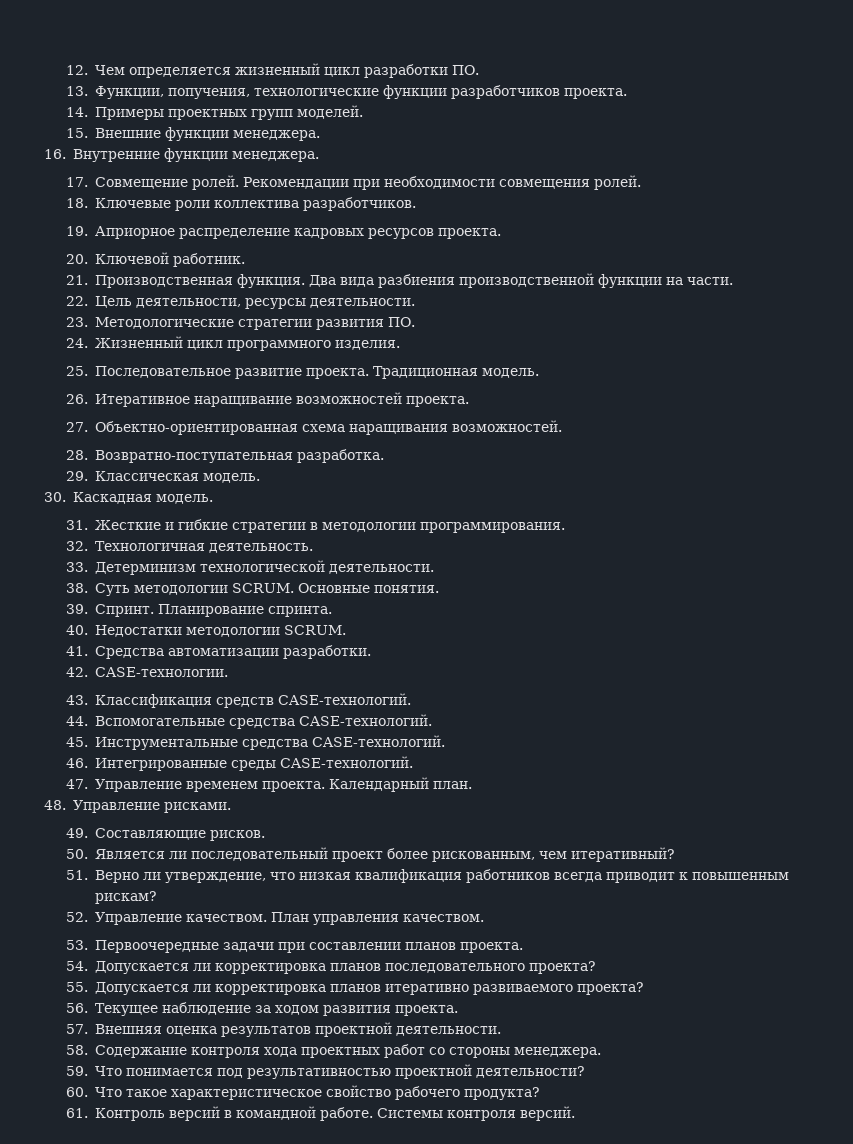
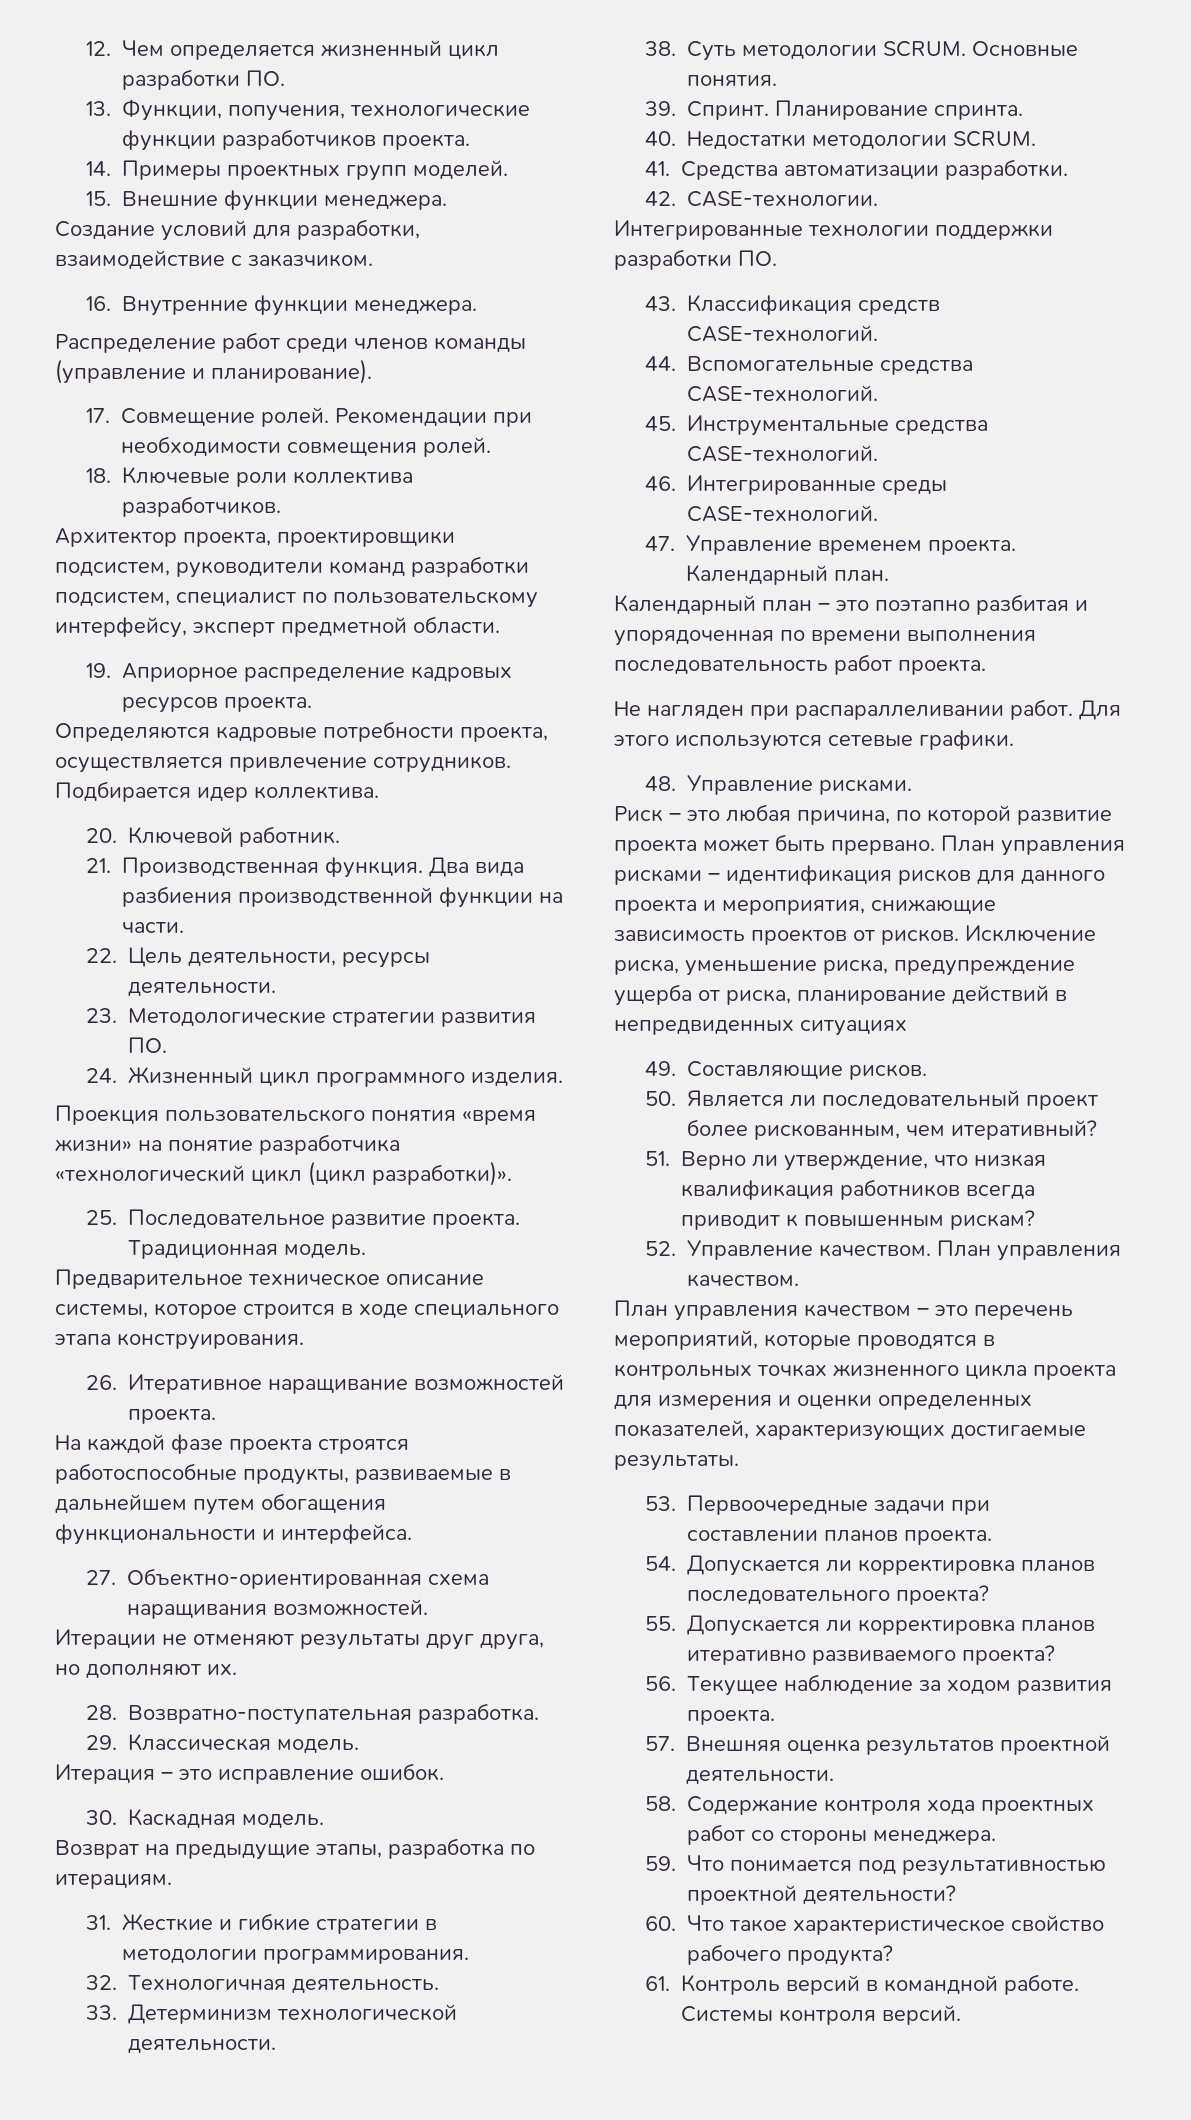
+ Создание условий для разработки, взаимодействие с заказчиком.
  16. Внутренние функции менеджера.
+ Распределение работ среди членов команды (управление и планирование).
+ Архитектор проекта, проектировщики подсистем, руководители команд разработки подсистем, специалист по пользовательскому интерфейсу, эксперт предметной области.
+ Определяются кадровые потребности проекта, осуществляется привлечение сотрудников. Подбирается идер коллектива.
+ Проекция пользовательского понятия «время жизни» на понятие разработчика «технологический цикл (цикл разработки)».
+ Предварительное техническое описание системы, которое строится в ходе специального этапа конструирования.
+ На каждой фазе проекта строятся работоспособные продукты, развиваемые в дальнейшем путем обогащения функциональности и интерфейса.
+ Итерации не отменяют результаты друг друга, но дополняют их.
+ Итерация – это исправление ошибок.
  30. Каскадная модель.
+ Возврат на предыдущие этапы, разработка по итерациям.
+ Интегрированные технологии поддержки разработки ПО.
+ Календарный план – это поэтапно разбитая и упорядоченная по времени выполнения последовательность работ проекта.
+ Не нагляден при распараллеливании работ. Для этого используются сетевые графики.
  48. Управление рисками.
+ Риск – это любая причина, по которой развитие проекта может быть прервано. План управления рисками – идентификация рисков для данного проекта и мероприятия, снижающие зависимость проектов от рисков. Исключение риска, уменьшение риска, предупреждение ущерба от риска, планирование действий в непредвиденных ситуациях
+ План управления качеством – это перечень мероприятий, которые проводятся в контрольных точках жизненного цикла проекта для измерения и оценки определенных показателей, характеризующих достигаемые результаты.

